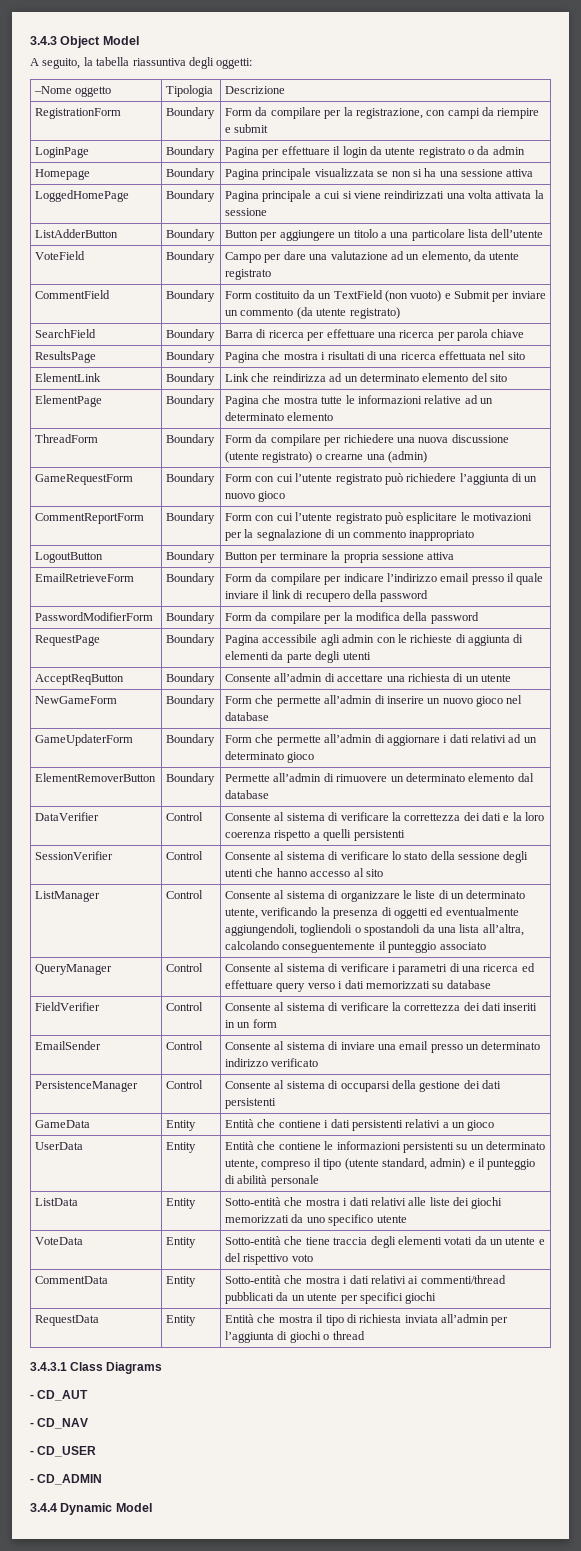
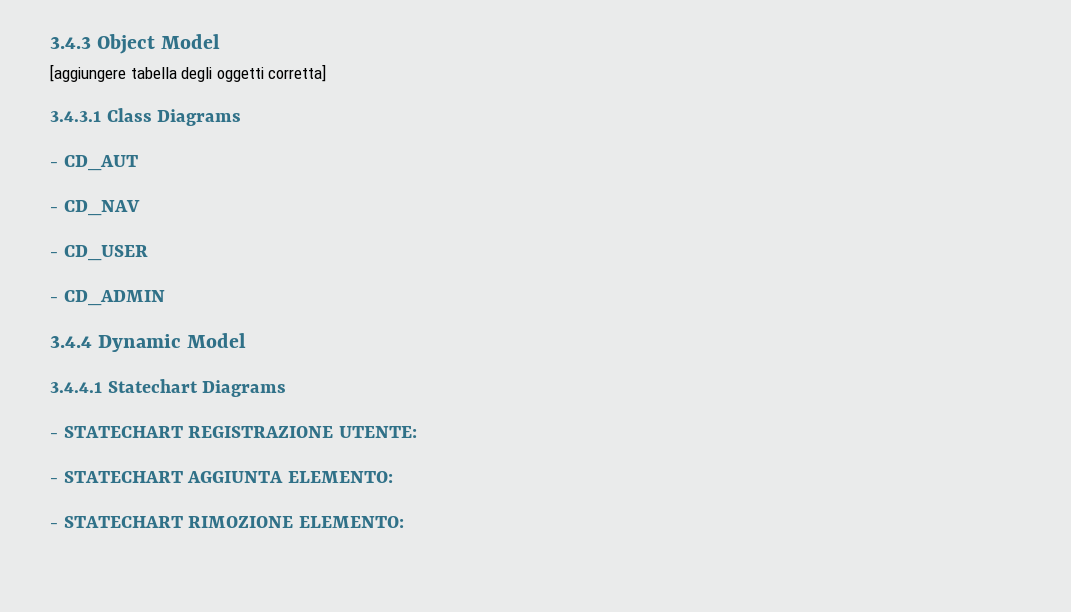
- A seguito, la tabella riassuntiva degli oggetti:
- –Nome oggetto | Tipologia | Descrizione
- RegistrationForm | Boundary | Form da compilare per la registrazione, con campi da riempire e submit
- LoginPage | Boundary | Pagina per effettuare il login da utente registrato o da admin
- Homepage | Boundary | Pagina principale visualizzata se non si ha una sessione attiva
- LoggedHomePage | Boundary | Pagina principale a cui si viene reindirizzati una volta attivata la sessione
- ListAdderButton | Boundary | Button per aggiungere un titolo a una particolare lista dell’utente
- VoteField | Boundary | Campo per dare una valutazione ad un elemento, da utente registrato
- CommentField | Boundary | Form costituito da un TextField (non vuoto) e Submit per inviare un commento (da utente registrato)
- SearchField | Boundary | Barra di ricerca per effettuare una ricerca per parola chiave
- ResultsPage | Boundary | Pagina che mostra i risultati di una ricerca effettuata nel sito
- ElementLink | Boundary | Link che reindirizza ad un determinato elemento del sito
- ElementPage | Boundary | Pagina che mostra tutte le informazioni relative ad un determinato elemento
- ThreadForm | Boundary | Form da compilare per richiedere una nuova discussione (utente registrato) o crearne una (admin)
- GameRequestForm | Boundary | Form con cui l’utente registrato può richiedere l’aggiunta di un nuovo gioco
- CommentReportForm | Boundary | Form con cui l’utente registrato può esplicitare le motivazioni per la segnalazione di un commento inappropriato
- LogoutButton | Boundary | Button per terminare la propria sessione attiva
- EmailRetrieveForm | Boundary | Form da compilare per indicare l’indirizzo email presso il quale inviare il link di recupero della password
- PasswordModifierForm | Boundary | Form da compilare per la modifica della password
- RequestPage | Boundary | Pagina accessibile agli admin con le richieste di aggiunta di elementi da parte degli utenti
- AcceptReqButton | Boundary | Consente all’admin di accettare una richiesta di un utente
- NewGameForm | Boundary | Form che permette all’admin di inserire un nuovo gioco nel database
- GameUpdaterForm | Boundary | Form che permette all’admin di aggiornare i dati relativi ad un determinato gioco
- ElementRemoverButton | Boundary | Permette all’admin di rimuovere un determinato elemento dal database
- DataVerifier | Control | Consente al sistema di verificare la correttezza dei dati e la loro coerenza rispetto a quelli persistenti
- SessionVerifier | Control | Consente al sistema di verificare lo stato della sessione degli utenti che hanno accesso al sito
- ListManager | Control | Consente al sistema di organizzare le liste di un determinato utente, verificando la presenza di oggetti ed eventualmente aggiungendoli, togliendoli o spostandoli da una lista all’altra, calcolando conseguentemente il punteggio associato
- QueryManager | Control | Consente al sistema di verificare i parametri di una ricerca ed effettuare query verso i dati memorizzati su database
- FieldVerifier | Control | Consente al sistema di verificare la correttezza dei dati inseriti in un form
- EmailSender | Control | Consente al sistema di inviare una email presso un determinato indirizzo verificato
- PersistenceManager | Control | Consente al sistema di occuparsi della gestione dei dati persistenti
- GameData | Entity | Entità che contiene i dati persistenti relativi a un gioco
- UserData | Entity | Entità che contiene le informazioni persistenti su un determinato utente, compreso il tipo (utente standard, admin) e il punteggio di abilità personale
- ListData | Entity | Sotto-entità che mostra i dati relativi alle liste dei giochi memorizzati da uno specifico utente
- VoteData | Entity | Sotto-entità che tiene traccia degli elementi votati da un utente e del rispettivo voto
- CommentData | Entity | Sotto-entità che mostra i dati relativi ai commenti/thread pubblicati da un utente per specifici giochi
- RequestData | Entity | Entità che mostra il tipo di richiesta inviata all’admin per l’aggiunta di giochi o thread
+ [aggiungere tabella degli oggetti corretta]
+ 3.4.4.1 Statechart Diagrams
+ - STATECHART REGISTRAZIONE UTENTE:
+ - STATECHART AGGIUNTA ELEMENTO:
+ - STATECHART RIMOZIONE ELEMENTO:

